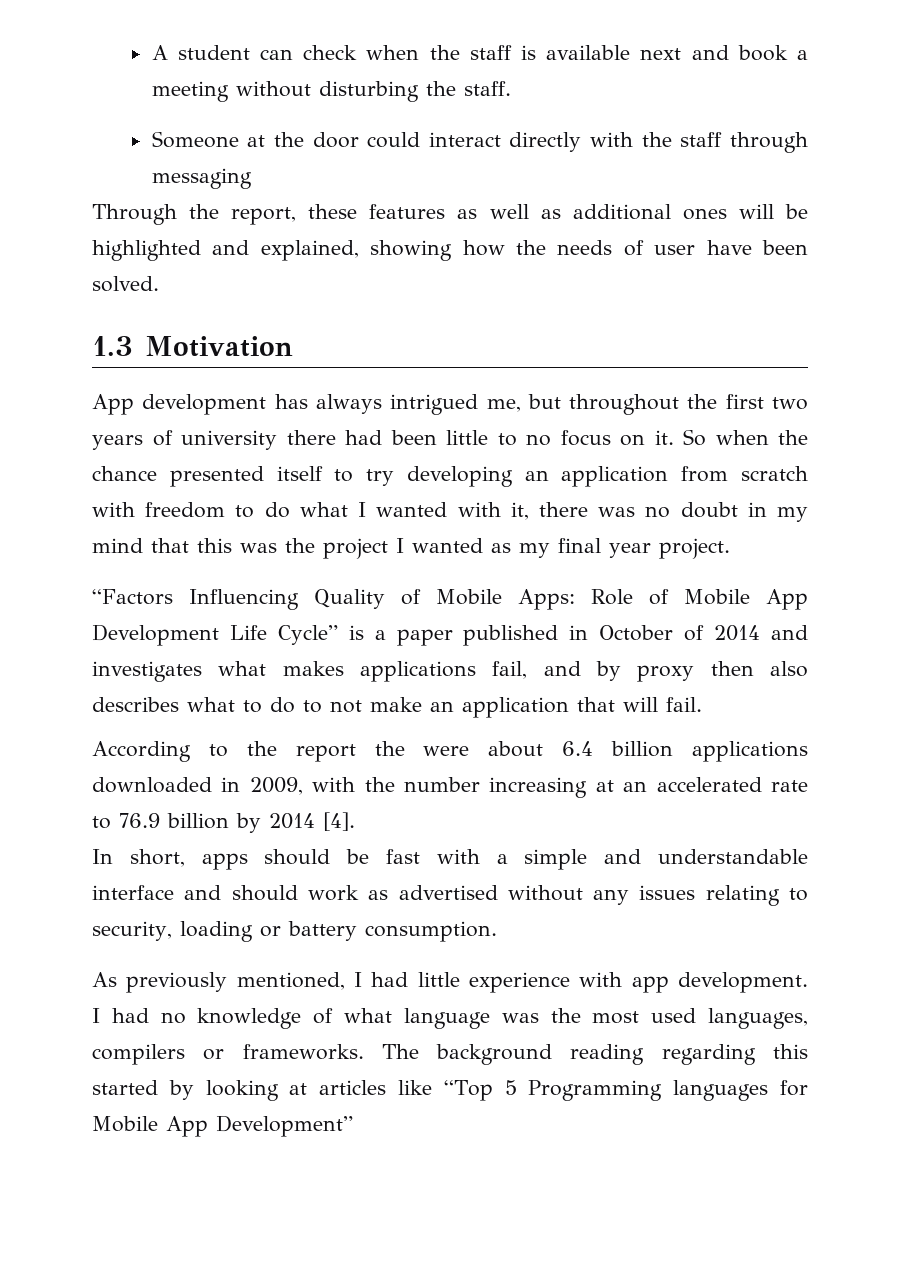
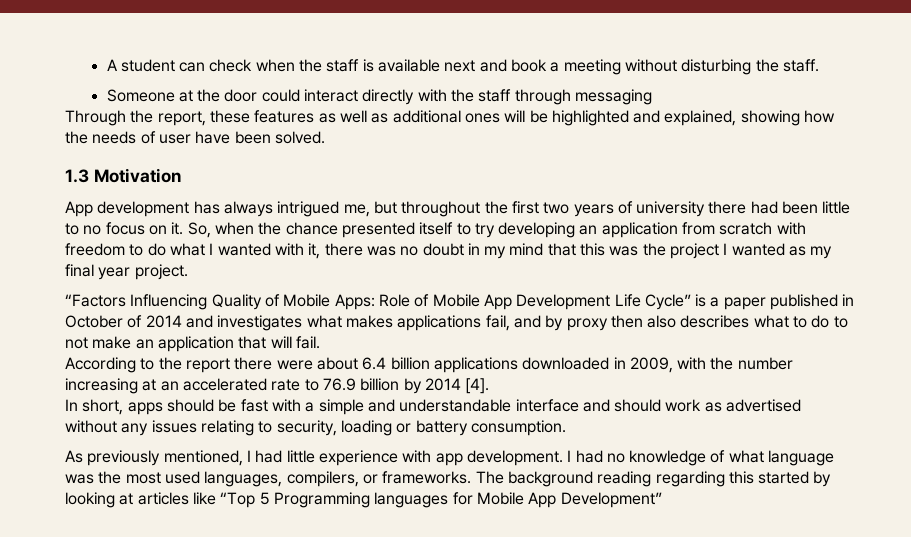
- So when the chance presented itself to try developing an application from scratch with freedom to do what I wanted with it, there was no doubt in my mind that this was the project I wanted as my final year project.
+ So, when the chance presented itself to try developing an application from scratch with freedom to do what I wanted with it, there was no doubt in my mind that this was the project I wanted as my final year project.
- According to the report the were about 6.4 billion applications downloaded in 2009, with the number increasing at an accelerated rate to 76.9 billion by 2014 [4].
+ According to the report there were about 6.4 billion applications downloaded in 2009, with the number increasing at an accelerated rate to 76.9 billion by 2014 [4].
- I had no knowledge of what language was the most used languages, compilers or frameworks.
+ I had no knowledge of what language was the most used languages, compilers, or frameworks.

